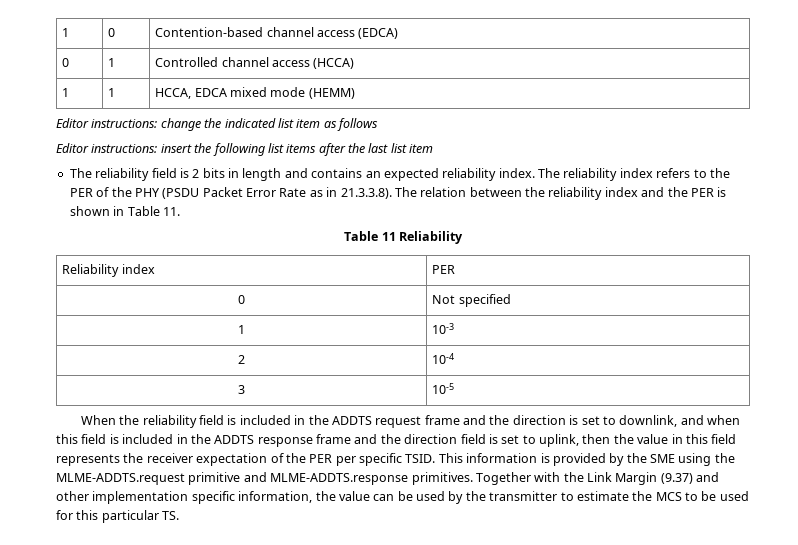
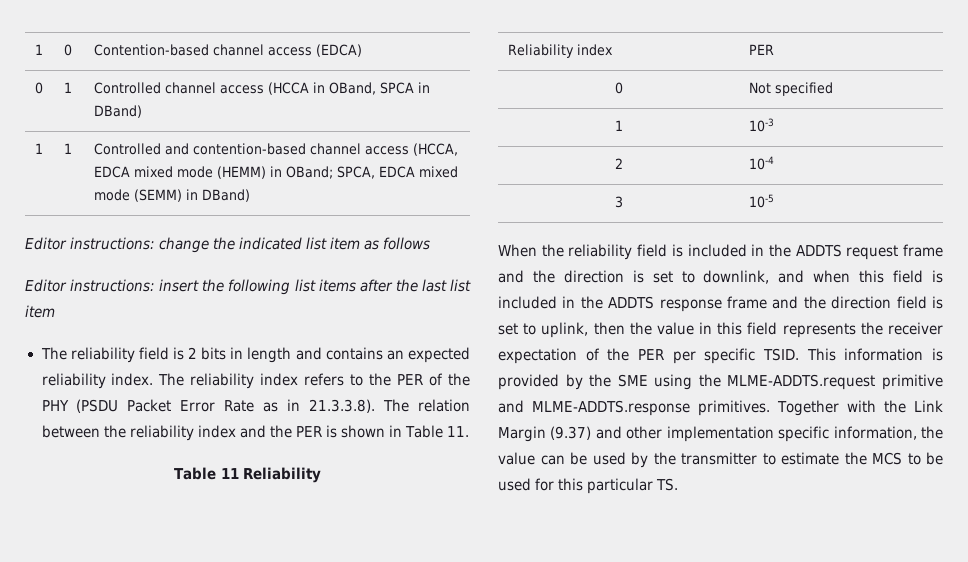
- 0 | 1 | Controlled channel access (HCCA)
- 1 | 1 | HCCA, EDCA mixed mode (HEMM)
+ 0 | 1 | Controlled channel access (HCCA in OBand, SPCA in DBand)
+ 1 | 1 | Controlled and contention-based channel access (HCCA, EDCA mixed mode (HEMM) in OBand; SPCA, EDCA mixed mode (SEMM) in DBand)

